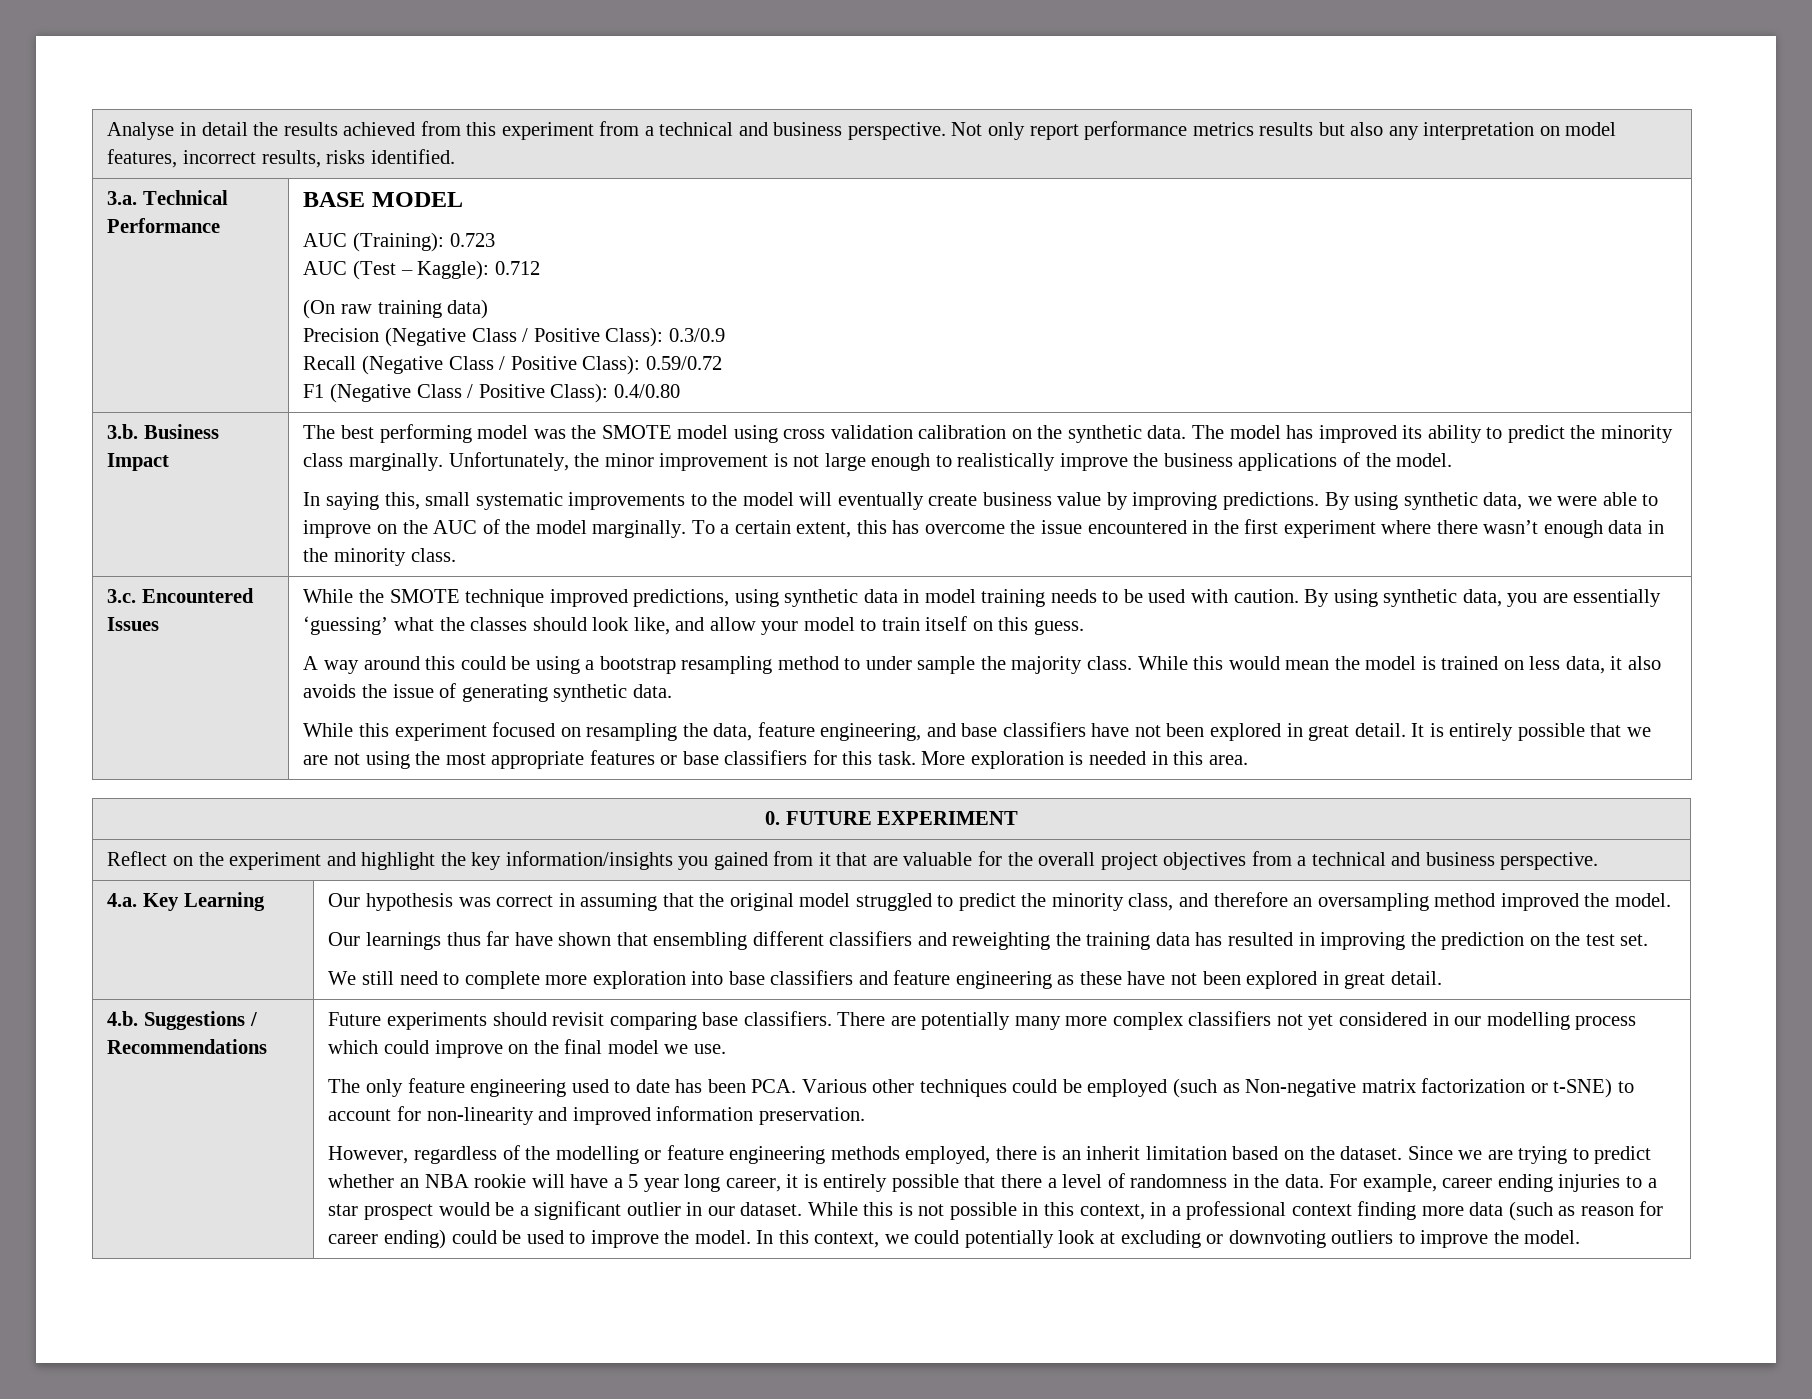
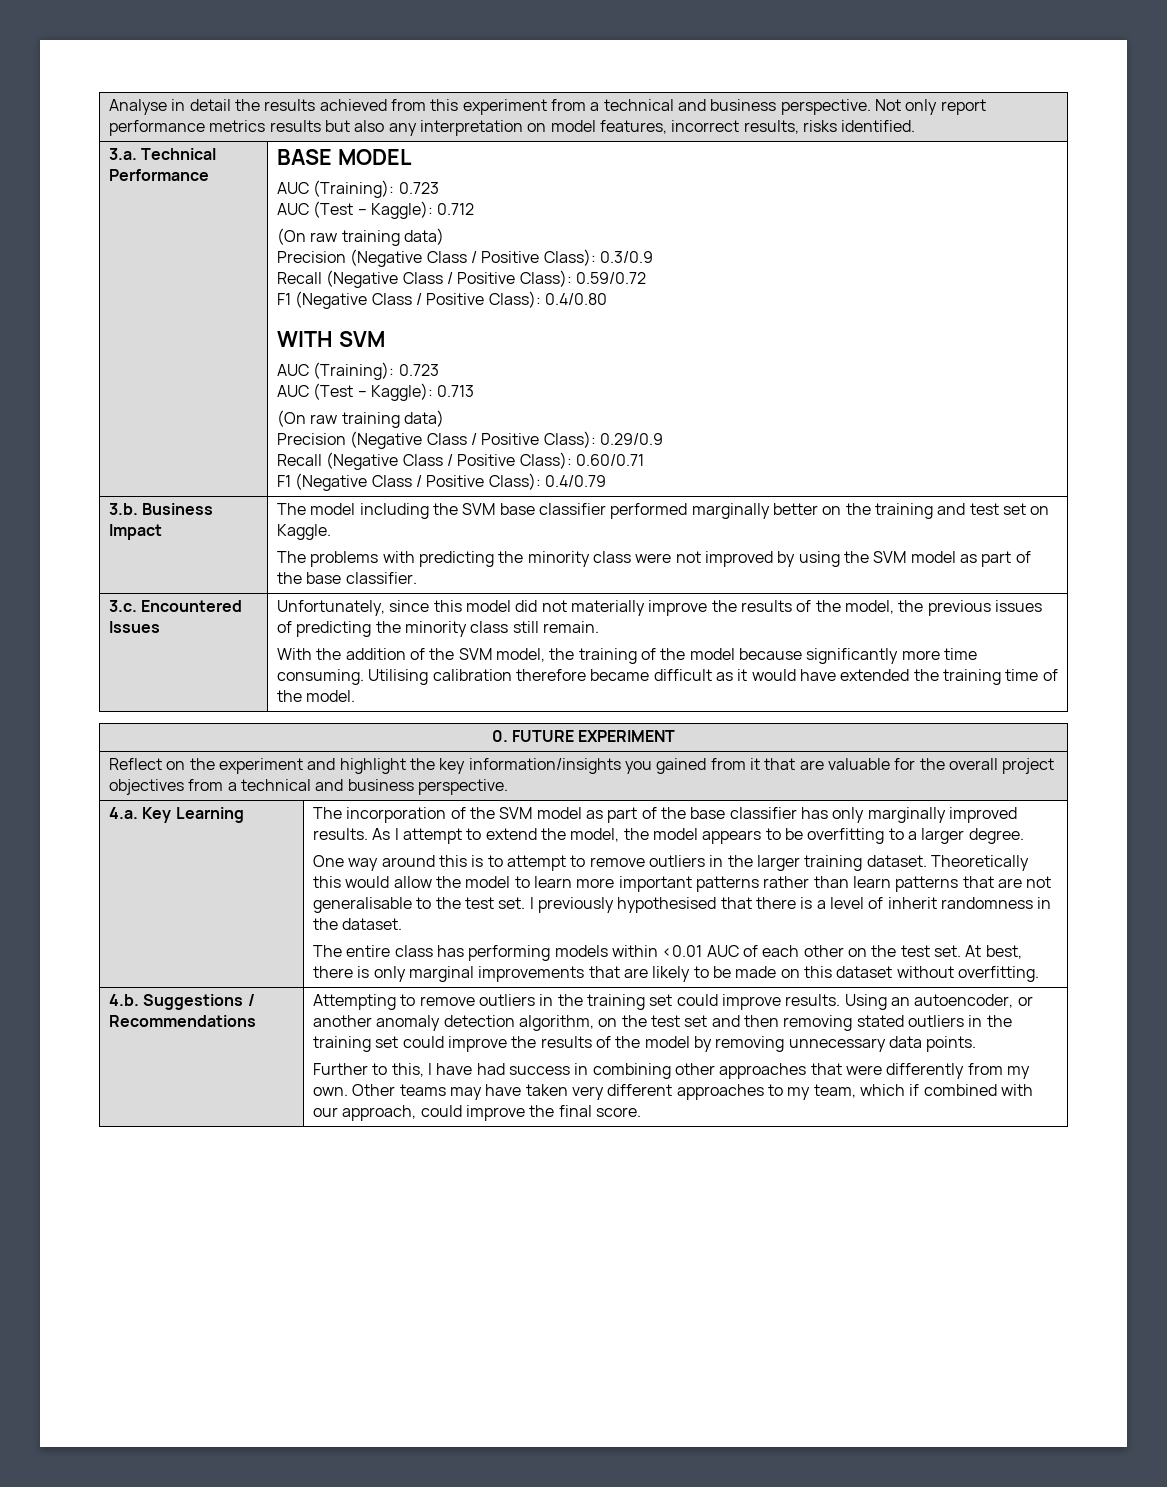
- 3.b. Business Impact | The best performing model was the SMOTE model using cross validation calibration on the synthetic data. The model has improved its ability to predict the minority class marginally. Unfortunately, the minor improvement is not large enough to realistically improve the business applications of the model.
- In saying this, small systematic improvements to the model will eventually create business value by improving predictions. By using synthetic data, we were able to improve on the AUC of the model marginally. To a certain extent, this has overcome the issue encountered in the first experiment where there wasn’t enough data in the minority class.
- 3.c. Encountered Issues | While the SMOTE technique improved predictions, using synthetic data in model training needs to be used with caution. By using synthetic data, you are essentially ‘guessing’ what the classes should look like, and allow your model to train itself on this guess.
- A way around this could be using a bootstrap resampling method to under sample the majority class. While this would mean the model is trained on less data, it also avoids the issue of generating synthetic data.
- While this experiment focused on resampling the data, feature engineering, and base classifiers have not been explored in great detail. It is entirely possible that we are not using the most appropriate features or base classifiers for this task. More exploration is needed in this area.
+ WITH SVM
+ AUC (Training): 0.723
+ AUC (Test – Kaggle): 0.713
+ (On raw training data)
+ Precision (Negative Class / Positive Class): 0.29/0.9
+ Recall (Negative Class / Positive Class): 0.60/0.71
+ F1 (Negative Class / Positive Class): 0.4/0.79
+ 3.b. Business Impact | The model including the SVM base classifier performed marginally better on the training and test set on Kaggle.
+ The problems with predicting the minority class were not improved by using the SVM model as part of the base classifier.
+ 3.c. Encountered Issues | Unfortunately, since this model did not materially improve the results of the model, the previous issues of predicting the minority class still remain.
+ With the addition of the SVM model, the training of the model because significantly more time consuming. Utilising calibration therefore became difficult as it would have extended the training time of the model.
- Our hypothesis was correct in assuming that the original model struggled to predict the minority class, and therefore an oversampling method improved the model.
- Our learnings thus far have shown that ensembling different classifiers and reweighting the training data has resulted in improving the prediction on the test set.
- We still need to complete more exploration into base classifiers and feature engineering as these have not been explored in great detail.
- 4.b. Suggestions / Recommendations | Future experiments should revisit comparing base classifiers. There are potentially many more complex classifiers not yet considered in our modelling process which could improve on the final model we use.
- The only feature engineering used to date has been PCA. Various other techniques could be employed (such as Non-negative matrix factorization or t-SNE) to account for non-linearity and improved information preservation.
- However, regardless of the modelling or feature engineering methods employed, there is an inherit limitation based on the dataset. Since we are trying to predict whether an NBA rookie will have a 5 year long career, it is entirely possible that there a level of randomness in the data. For example, career ending injuries to a star prospect would be a significant outlier in our dataset. While this is not possible in this context, in a professional context finding more data (such as reason for career ending) could be used to improve the model. In this context, we could potentially look at excluding or downvoting outliers to improve the model.
+ The incorporation of the SVM model as part of the base classifier has only marginally improved results. As I attempt to extend the model, the model appears to be overfitting to a larger degree.
+ One way around this is to attempt to remove outliers in the larger training dataset. Theoretically this would allow the model to learn more important patterns rather than learn patterns that are not generalisable to the test set. I previously hypothesised that there is a level of inherit randomness in the dataset.
+ The entire class has performing models within <0.01 AUC of each other on the test set. At best, there is only marginal improvements that are likely to be made on this dataset without overfitting.
+ 4.b. Suggestions / Recommendations | Attempting to remove outliers in the training set could improve results. Using an autoencoder, or another anomaly detection algorithm, on the test set and then removing stated outliers in the training set could improve the results of the model by removing unnecessary data points.
+ Further to this, I have had success in combining other approaches that were differently from my own. Other teams may have taken very different approaches to my team, which if combined with our approach, could improve the final score.

